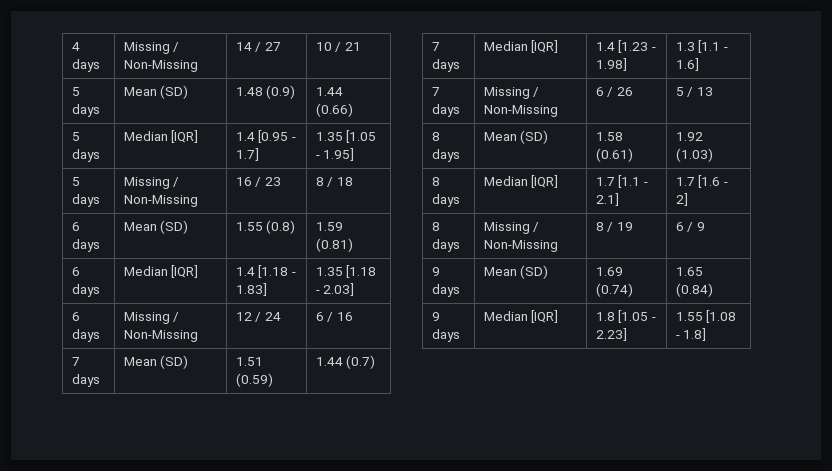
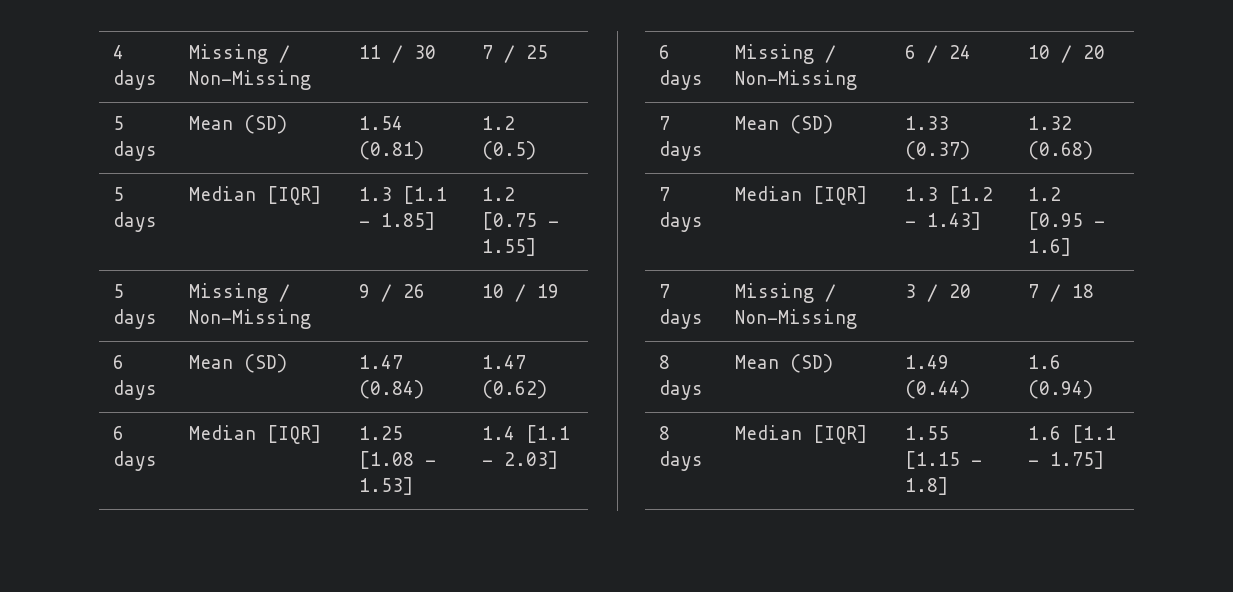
- 4 days | Missing / Non-Missing | 14 / 27 | 10 / 21
+ 4 days | Missing / Non-Missing | 11 / 30 | 7 / 25
- 5 days | Mean (SD) | 1.48 (0.9) | 1.44 (0.66)
+ 5 days | Mean (SD) | 1.54 (0.81) | 1.2 (0.5)
- 5 days | Median [IQR] | 1.4 [0.95 - 1.7] | 1.35 [1.05 - 1.95]
+ 5 days | Median [IQR] | 1.3 [1.1 - 1.85] | 1.2 [0.75 - 1.55]
- 5 days | Missing / Non-Missing | 16 / 23 | 8 / 18
+ 5 days | Missing / Non-Missing | 9 / 26 | 10 / 19
- 6 days | Mean (SD) | 1.55 (0.8) | 1.59 (0.81)
+ 6 days | Mean (SD) | 1.47 (0.84) | 1.47 (0.62)
- 6 days | Median [IQR] | 1.4 [1.18 - 1.83] | 1.35 [1.18 - 2.03]
+ 6 days | Median [IQR] | 1.25 [1.08 - 1.53] | 1.4 [1.1 - 2.03]
- 6 days | Missing / Non-Missing | 12 / 24 | 6 / 16
+ 6 days | Missing / Non-Missing | 6 / 24 | 10 / 20
- 7 days | Mean (SD) | 1.51 (0.59) | 1.44 (0.7)
+ 7 days | Mean (SD) | 1.33 (0.37) | 1.32 (0.68)
- 7 days | Median [IQR] | 1.4 [1.23 - 1.98] | 1.3 [1.1 - 1.6]
+ 7 days | Median [IQR] | 1.3 [1.2 - 1.43] | 1.2 [0.95 - 1.6]
- 7 days | Missing / Non-Missing | 6 / 26 | 5 / 13
+ 7 days | Missing / Non-Missing | 3 / 20 | 7 / 18
- 8 days | Mean (SD) | 1.58 (0.61) | 1.92 (1.03)
+ 8 days | Mean (SD) | 1.49 (0.44) | 1.6 (0.94)
- 8 days | Median [IQR] | 1.7 [1.1 - 2.1] | 1.7 [1.6 - 2]
- 8 days | Missing / Non-Missing | 8 / 19 | 6 / 9
- 9 days | Mean (SD) | 1.69 (0.74) | 1.65 (0.84)
- 9 days | Median [IQR] | 1.8 [1.05 - 2.23] | 1.55 [1.08 - 1.8]
+ 8 days | Median [IQR] | 1.55 [1.15 - 1.8] | 1.6 [1.1 - 1.75]

